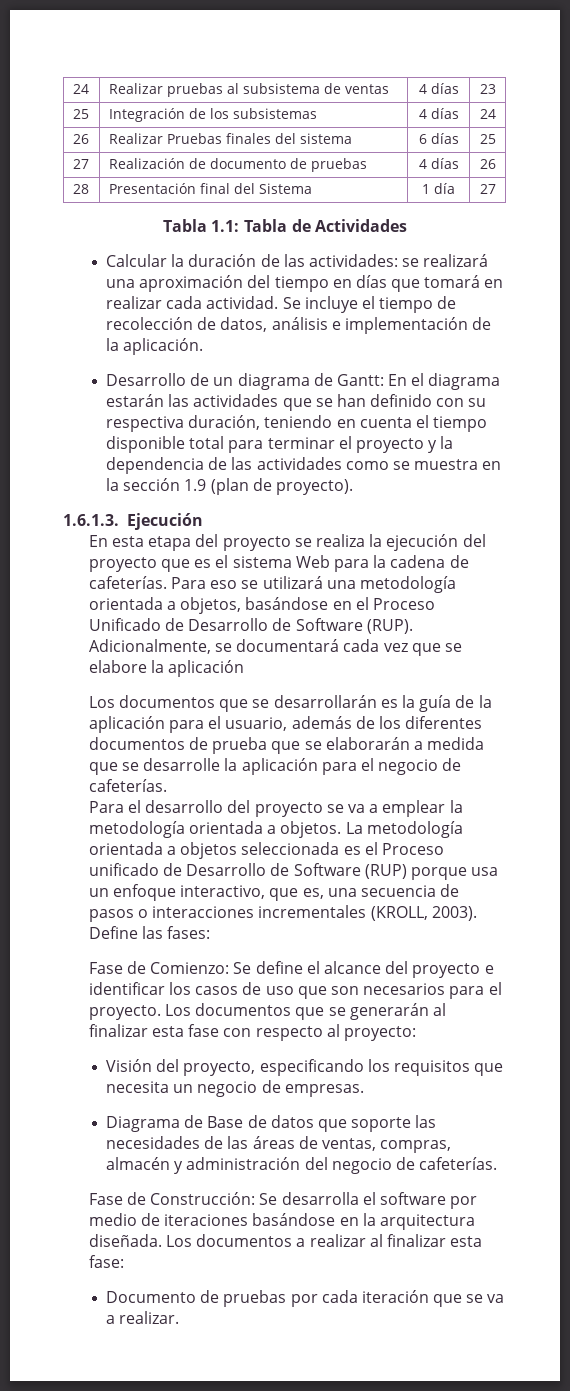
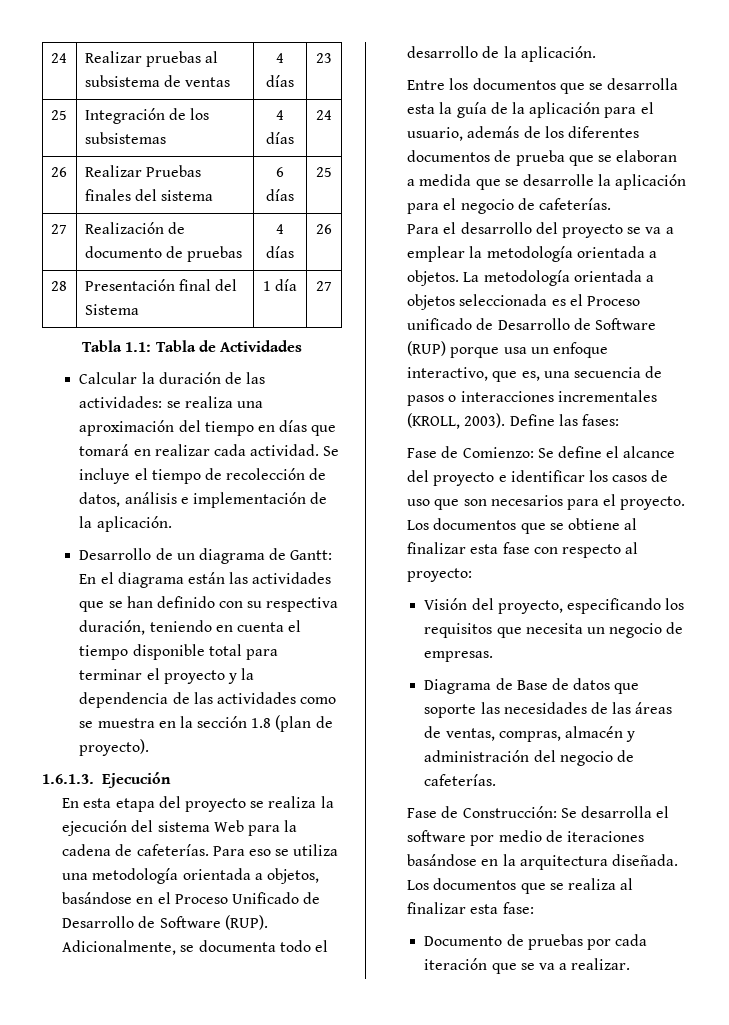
- Calcular la duración de las actividades: se realizará una aproximación del tiempo en días que tomará en realizar cada actividad.
+ Calcular la duración de las actividades: se realiza una aproximación del tiempo en días que tomará en realizar cada actividad.
- Desarrollo de un diagrama de Gantt: En el diagrama estarán las actividades que se han definido con su respectiva duración, teniendo en cuenta el tiempo disponible total para terminar el proyecto y la dependencia de las actividades como se muestra en la sección 1.9 (plan de proyecto).
+ Desarrollo de un diagrama de Gantt: En el diagrama están las actividades que se han definido con su respectiva duración, teniendo en cuenta el tiempo disponible total para terminar el proyecto y la dependencia de las actividades como se muestra en la sección 1.8 (plan de proyecto).
- En esta etapa del proyecto se realiza la ejecución del proyecto que es el sistema Web para la cadena de cafeterías.
+ En esta etapa del proyecto se realiza la ejecución del sistema Web para la cadena de cafeterías.
- Para eso se utilizará una metodología orientada a objetos, basándose en el Proceso Unificado de Desarrollo de Software (RUP).
+ Para eso se utiliza una metodología orientada a objetos, basándose en el Proceso Unificado de Desarrollo de Software (RUP).
- Adicionalmente, se documentará cada vez que se elabore la aplicación
- Los documentos que se desarrollarán es la guía de la aplicación para el usuario, además de los diferentes documentos de prueba que se elaborarán a medida que se desarrolle la aplicación para el negocio de cafeterías.
+ Adicionalmente, se documenta todo el desarrollo de la aplicación.
+ Entre los documentos que se desarrolla esta la guía de la aplicación para el usuario, además de los diferentes documentos de prueba que se elaboran a medida que se desarrolle la aplicación para el negocio de cafeterías.
- Los documentos que se generarán al finalizar esta fase con respecto al proyecto:
+ Los documentos que se obtiene al finalizar esta fase con respecto al proyecto:
- Los documentos a realizar al finalizar esta fase:
+ Los documentos que se realiza al finalizar esta fase:

